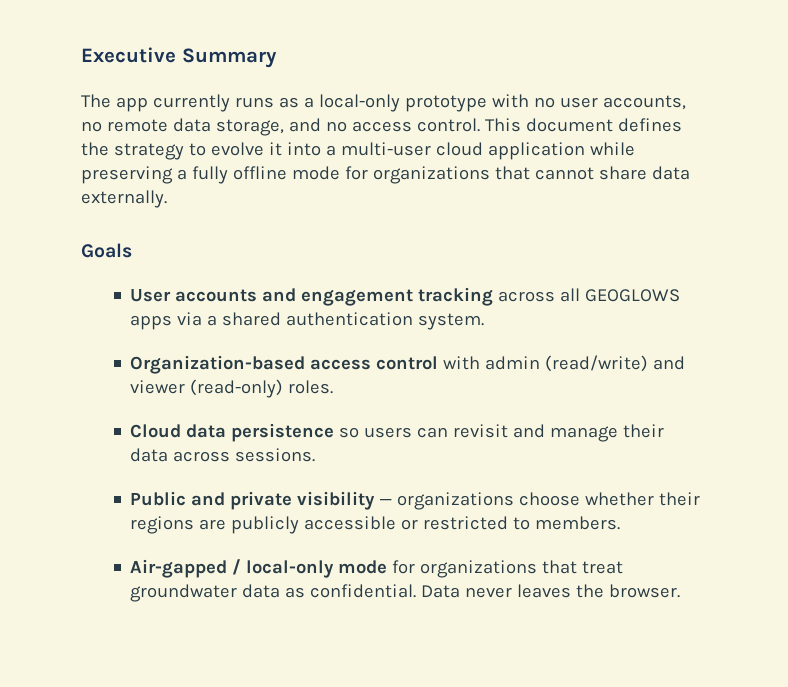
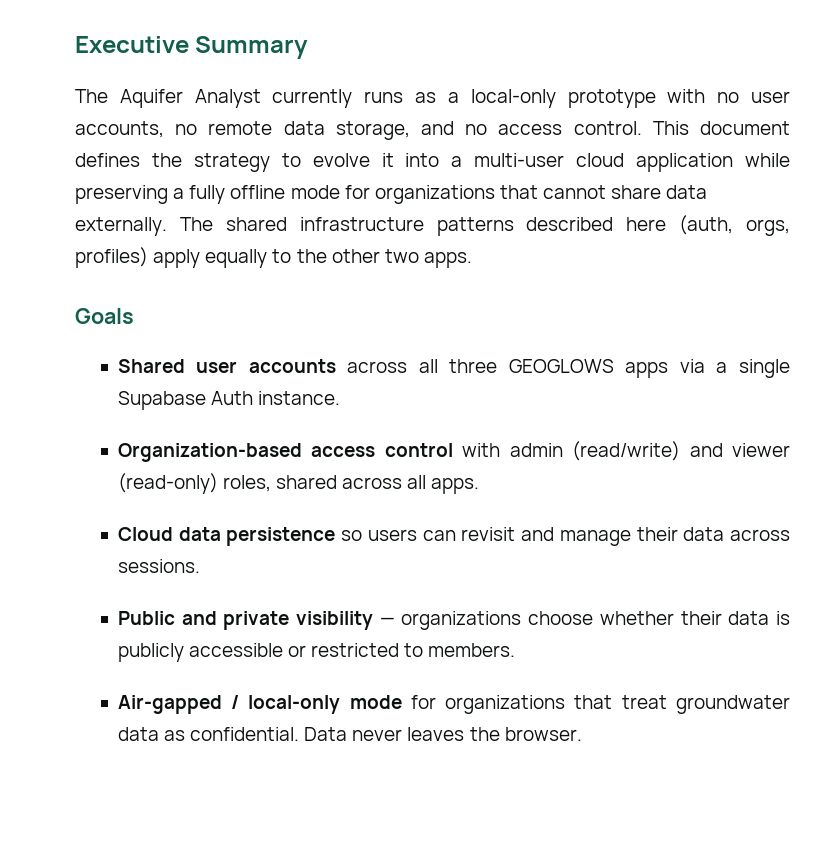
- The app currently runs as a local-only prototype with no user accounts, no remote data storage, and no access control.
+ The Aquifer Analyst currently runs as a local-only prototype with no user accounts, no remote data storage, and no access control.
- This document defines the strategy to evolve it into a multi-user cloud application while preserving a fully offline mode for organizations that cannot share data externally.
+ This document defines the strategy to evolve it into a multi-user cloud application while preserving a fully offline mode for organizations that cannot share data externally. The shared infrastructure patterns described here (auth, orgs, profiles) apply equally to the other two apps.
  Goals
- User accounts and engagement tracking across all GEOGLOWS apps via a shared authentication system.
+ Shared user accounts across all three GEOGLOWS apps via a single Supabase Auth instance.
- Organization-based access control with admin (read/write) and viewer (read-only) roles.
+ Organization-based access control with admin (read/write) and viewer (read-only) roles, shared across all apps.
- Public and private visibility — organizations choose whether their regions are publicly accessible or restricted to members.
+ Public and private visibility — organizations choose whether their data is publicly accessible or restricted to members.

